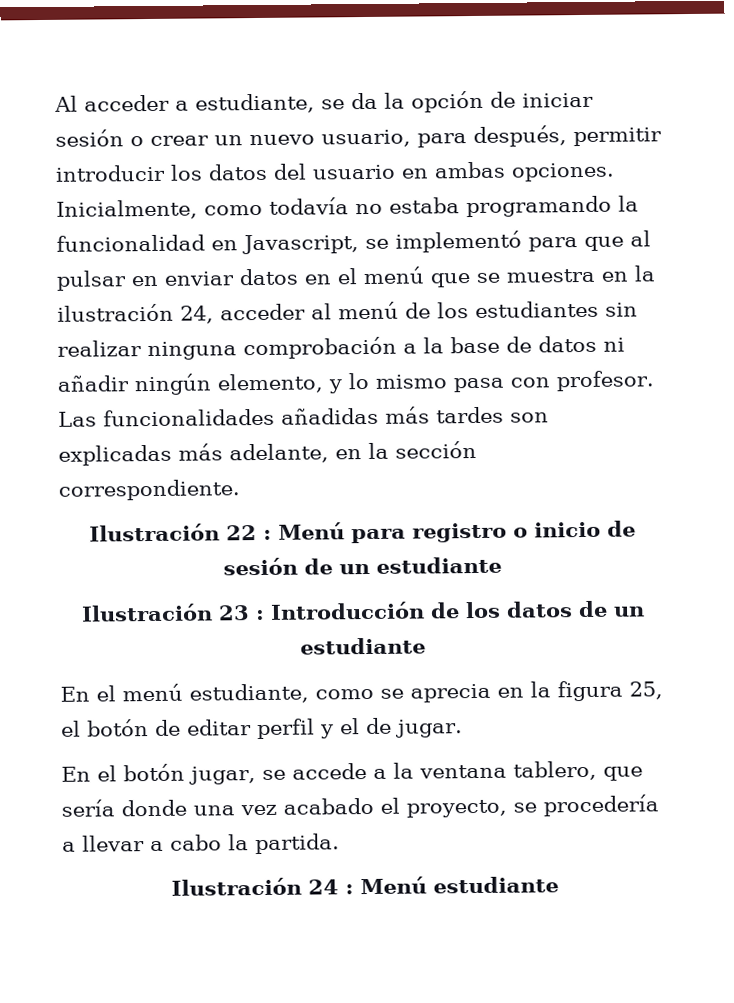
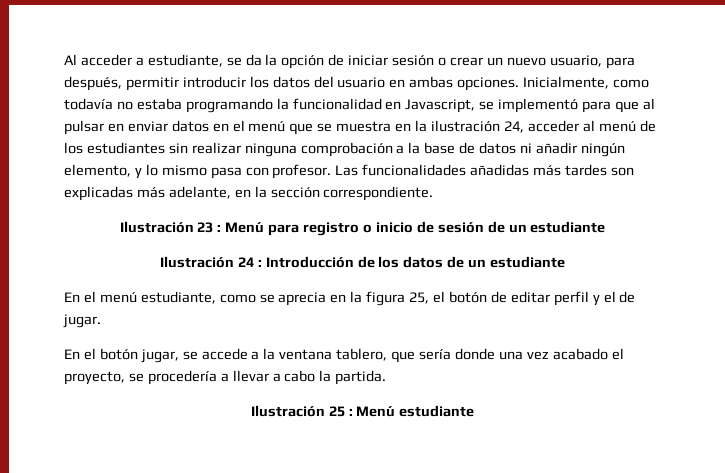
- Ilustración 22 : Menú para registro o inicio de sesión de un estudiante
+ Ilustración 23 : Menú para registro o inicio de sesión de un estudiante
- Ilustración 23 : Introducción de los datos de un estudiante
+ Ilustración 24 : Introducción de los datos de un estudiante
- Ilustración 24 : Menú estudiante
+ Ilustración 25 : Menú estudiante

